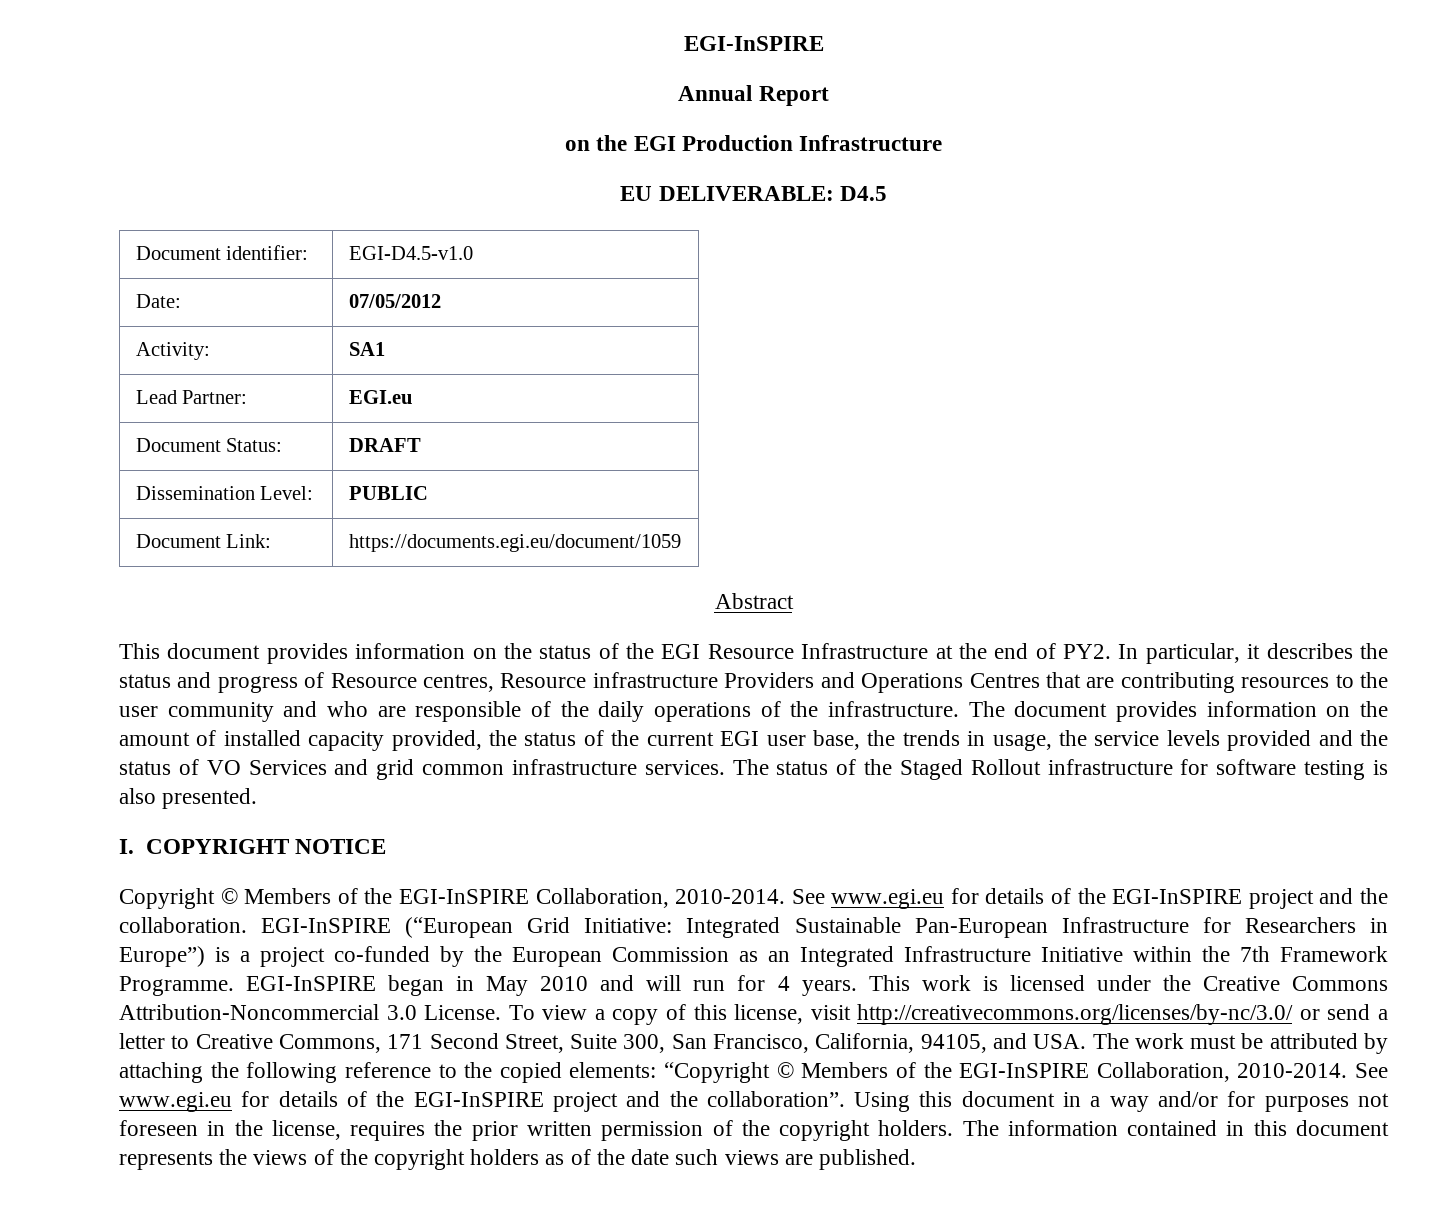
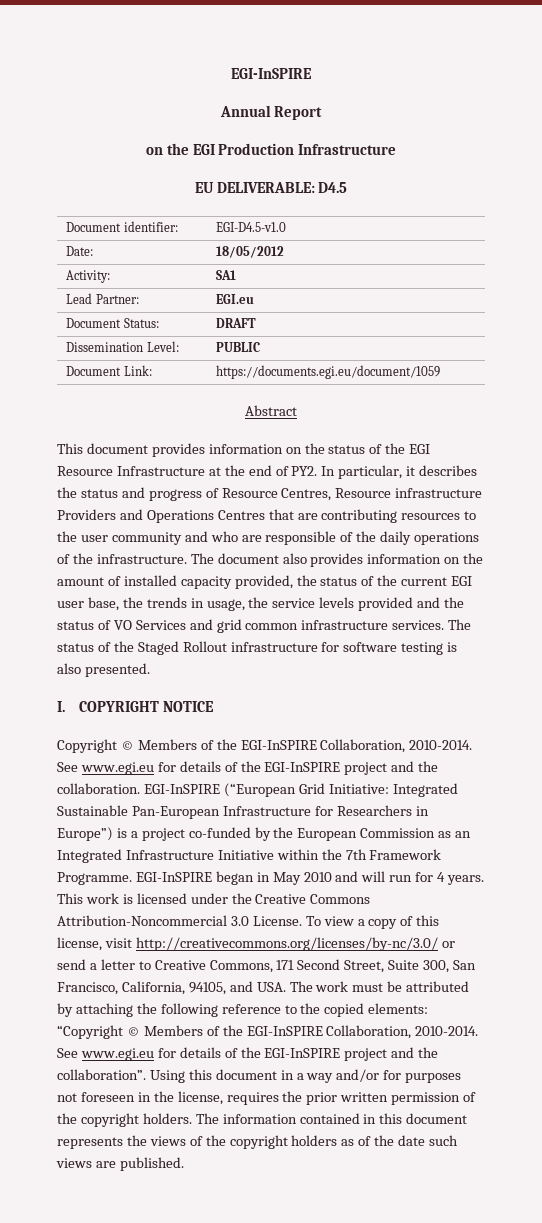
- Date: | 07/05/2012
+ Date: | 18/05/2012
- This document provides information on the status of the EGI Resource Infrastructure at the end of PY2. In particular, it describes the status and progress of Resource centres, Resource infrastructure Providers and Operations Centres that are contributing resources to the user community and who are responsible of the daily operations of the infrastructure.
+ This document provides information on the status of the EGI Resource Infrastructure at the end of PY2. In particular, it describes the status and progress of Resource Centres, Resource infrastructure Providers and Operations Centres that are contributing resources to the user community and who are responsible of the daily operations of the infrastructure.
- The document provides information on the amount of installed capacity provided, the status of the current EGI user base, the trends in usage, the service levels provided and the status of VO Services and grid common infrastructure services.
+ The document also provides information on the amount of installed capacity provided, the status of the current EGI user base, the trends in usage, the service levels provided and the status of VO Services and grid common infrastructure services.

